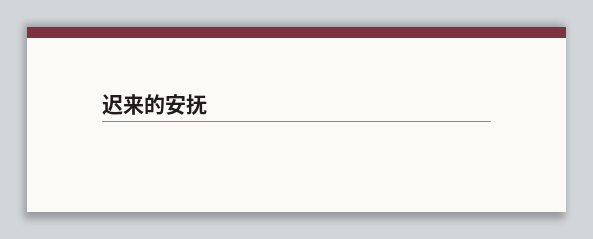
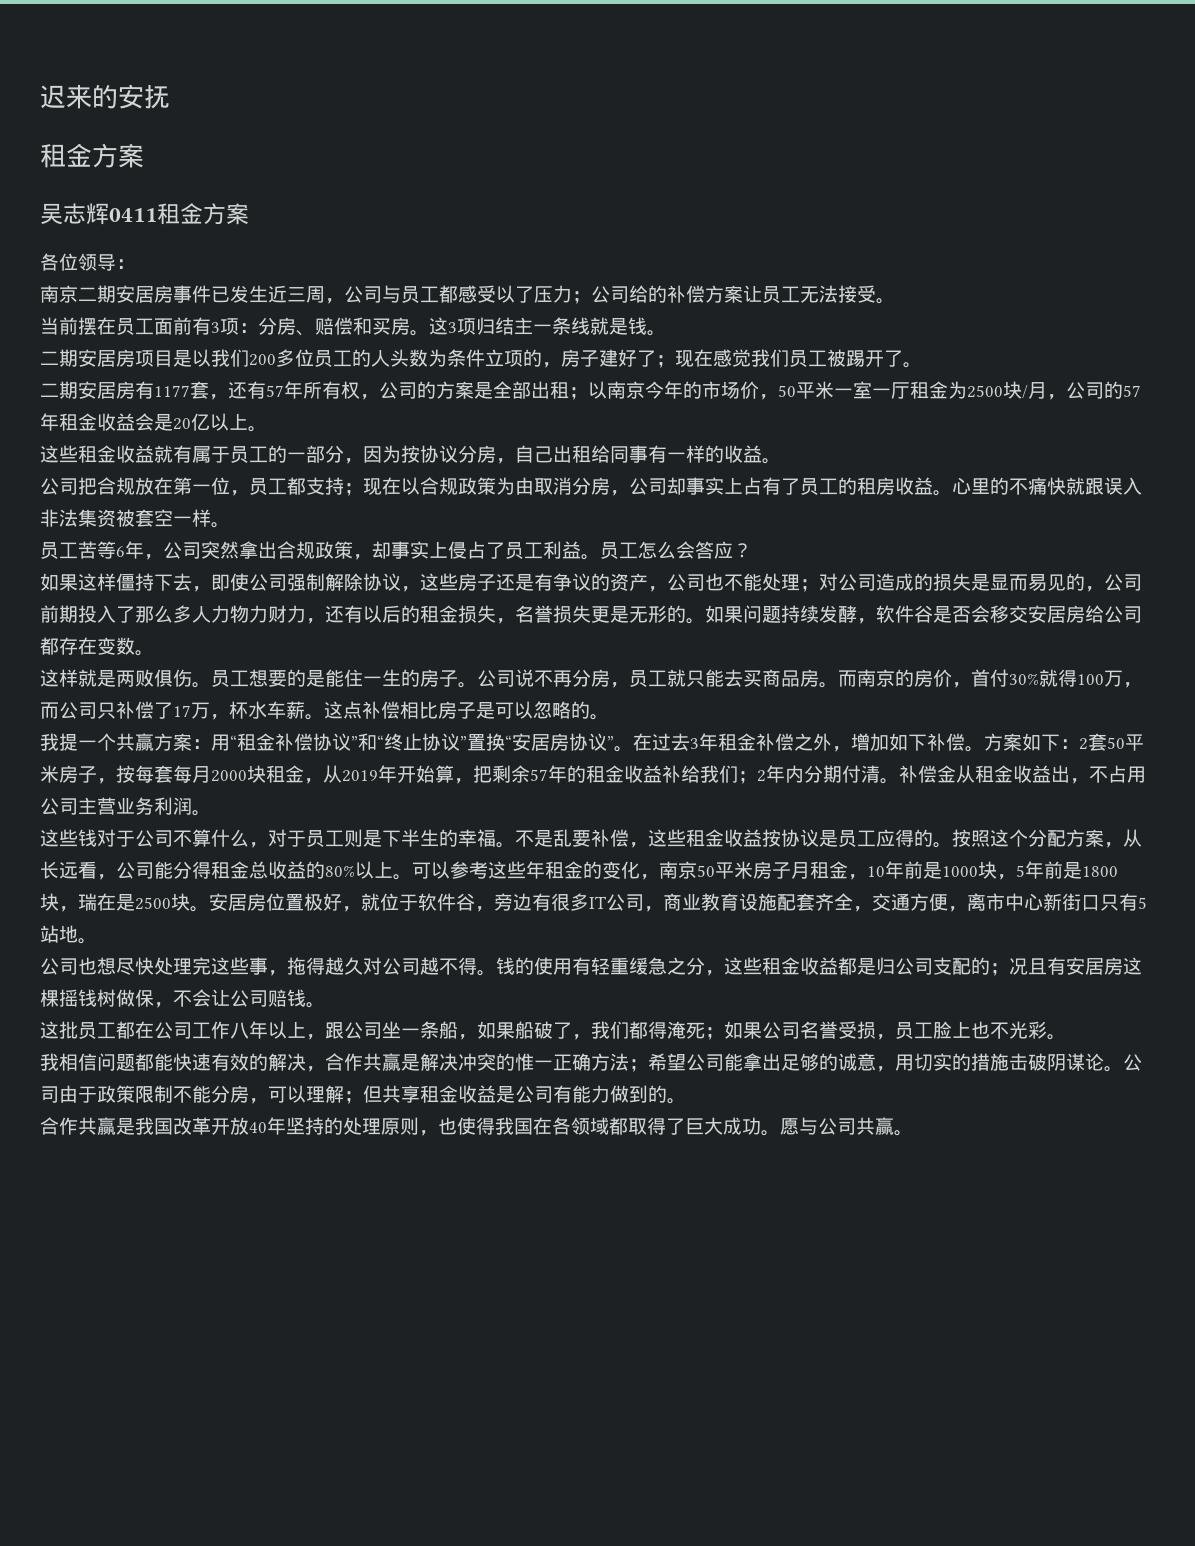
  迟来的安抚
+ 租金方案
+ 吴志辉0411租金方案
+ 各位领导：
+ 南京二期安居房事件已发生近三周，公司与员工都感受以了压力；公司给的补偿方案让员工无法接受。
+ 当前摆在员工面前有3项：分房、赔偿和买房。这3项归结主一条线就是钱。
+ 二期安居房项目是以我们200多位员工的人头数为条件立项的，房子建好了；现在感觉我们员工被踢开了。
+ 二期安居房有1177套，还有57年所有权，公司的方案是全部出租；以南京今年的市场价，50平米一室一厅租金为2500块/月，公司的57年租金收益会是20亿以上。
+ 这些租金收益就有属于员工的一部分，因为按协议分房，自己出租给同事有一样的收益。
+ 公司把合规放在第一位，员工都支持；现在以合规政策为由取消分房，公司却事实上占有了员工的租房收益。心里的不痛快就跟误入非法集资被套空一样。
+ 员工苦等6年，公司突然拿出合规政策，却事实上侵占了员工利益。员工怎么会答应？
+ 如果这样僵持下去，即使公司强制解除协议，这些房子还是有争议的资产，公司也不能处理；对公司造成的损失是显而易见的，公司前期投入了那么多人力物力财力，还有以后的租金损失，名誉损失更是无形的。如果问题持续发酵，软件谷是否会移交安居房给公司都存在变数。
+ 这样就是两败俱伤。员工想要的是能住一生的房子。公司说不再分房，员工就只能去买商品房。而南京的房价，首付30%就得100万，而公司只补偿了17万，杯水车薪。这点补偿相比房子是可以忽略的。
+ 我提一个共赢方案：用“租金补偿协议”和“终止协议”置换“安居房协议”。在过去3年租金补偿之外，增加如下补偿。方案如下：2套50平米房子，按每套每月2000块租金，从2019年开始算，把剩余57年的租金收益补给我们；2年内分期付清。补偿金从租金收益出，不占用公司主营业务利润。
+ 这些钱对于公司不算什么，对于员工则是下半生的幸福。不是乱要补偿，这些租金收益按协议是员工应得的。按照这个分配方案，从长远看，公司能分得租金总收益的80%以上。可以参考这些年租金的变化，南京50平米房子月租金，10年前是1000块，5年前是1800块，瑞在是2500块。安居房位置极好，就位于软件谷，旁边有很多IT公司，商业教育设施配套齐全，交通方便，离市中心新街口只有5站地。
+ 公司也想尽快处理完这些事，拖得越久对公司越不得。钱的使用有轻重缓急之分，这些租金收益都是归公司支配的；况且有安居房这棵摇钱树做保，不会让公司赔钱。
+ 这批员工都在公司工作八年以上，跟公司坐一条船，如果船破了，我们都得淹死；如果公司名誉受损，员工脸上也不光彩。
+ 我相信问题都能快速有效的解决，合作共赢是解决冲突的惟一正确方法；希望公司能拿出足够的诚意，用切实的措施击破阴谋论。公司由于政策限制不能分房，可以理解；但共享租金收益是公司有能力做到的。
+ 合作共赢是我国改革开放40年坚持的处理原则，也使得我国在各领域都取得了巨大成功。愿与公司共赢。

